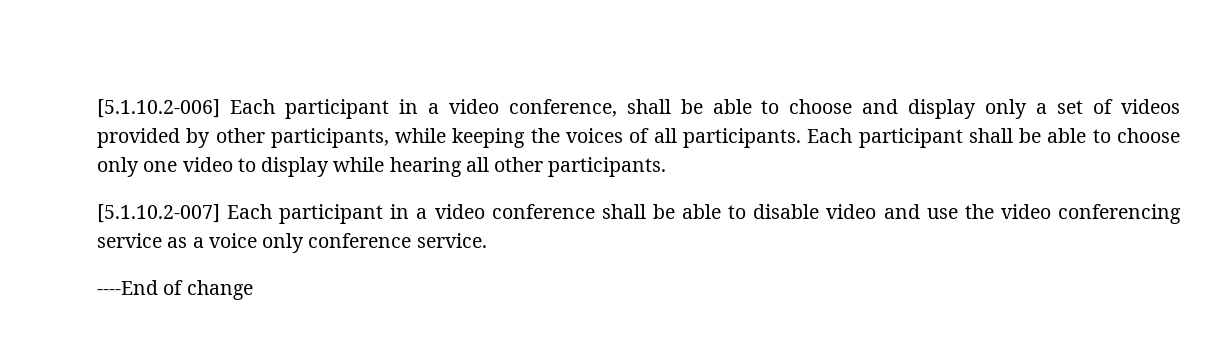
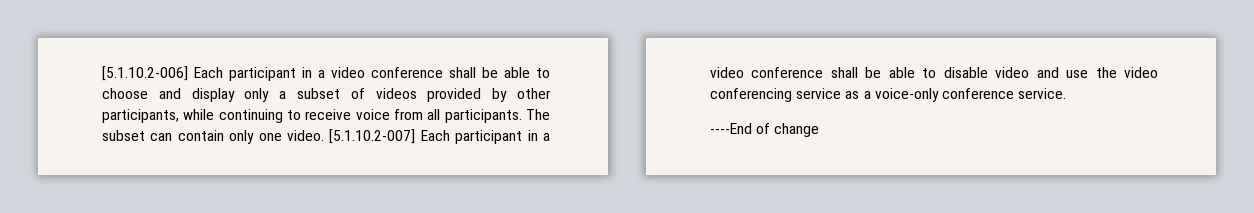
- [5.1.10.2-006] Each participant in a video conference, shall be able to choose and display only a set of videos provided by other participants, while keeping the voices of all participants. Each participant shall be able to choose only one video to display while hearing all other participants.
- [5.1.10.2-007] Each participant in a video conference shall be able to disable video and use the video conferencing service as a voice only conference service.
+ [5.1.10.2-006] Each participant in a video conference shall be able to choose and display only a subset of videos provided by other participants, while continuing to receive voice from all participants. The subset can contain only one video. [5.1.10.2-007] Each participant in a video conference shall be able to disable video and use the video conferencing service as a voice-only conference service.

